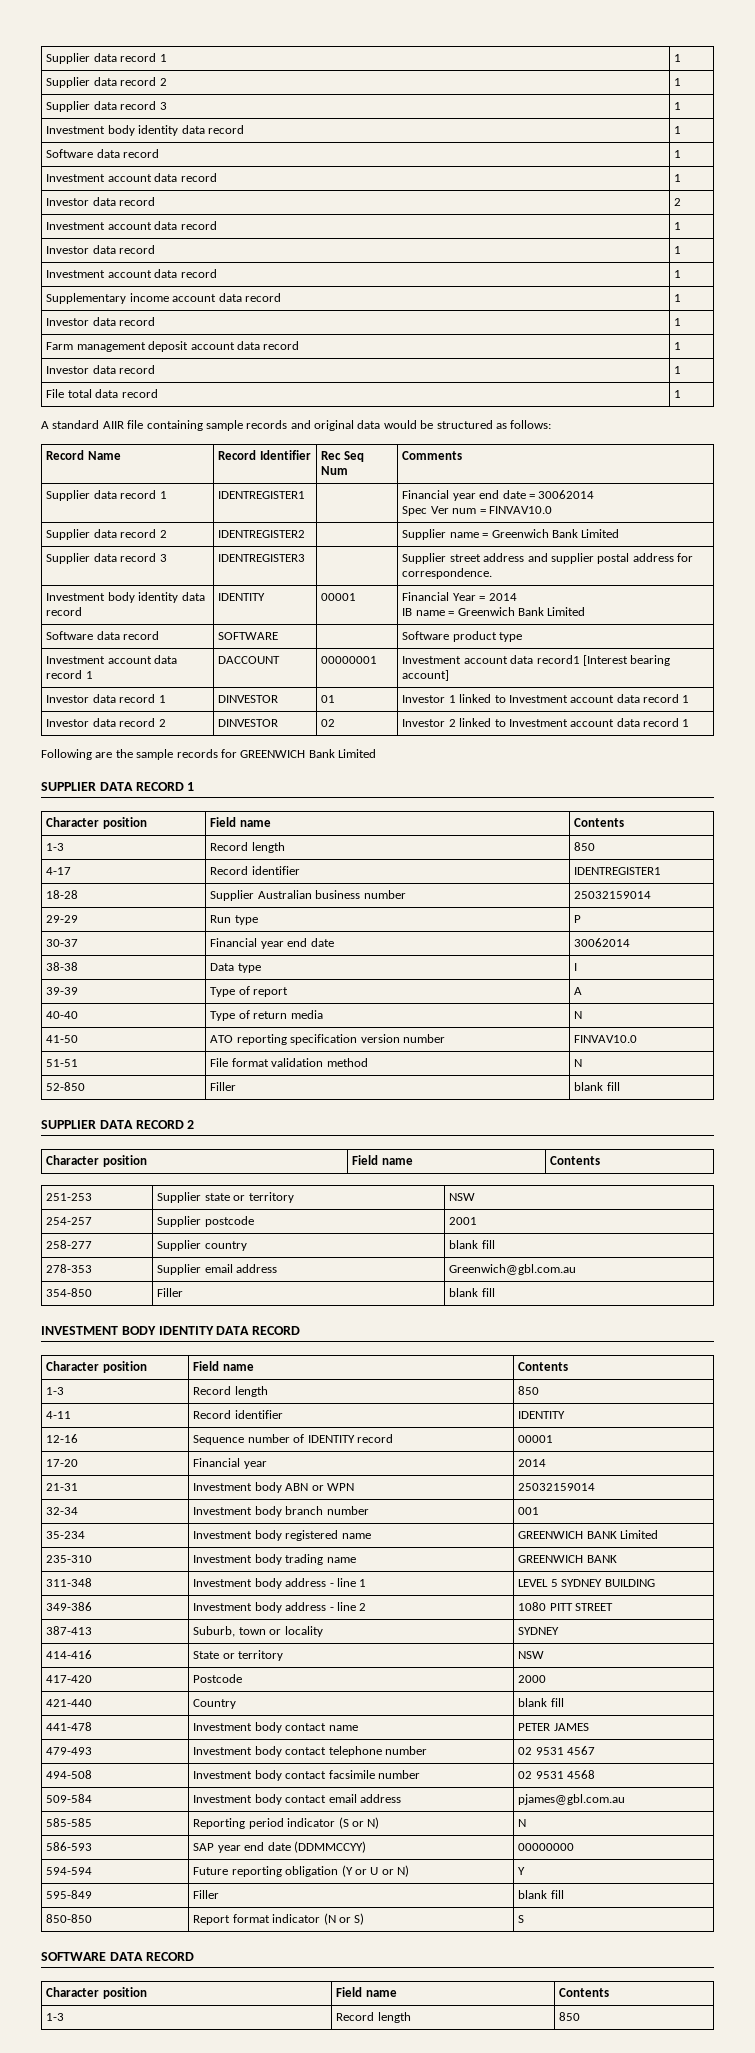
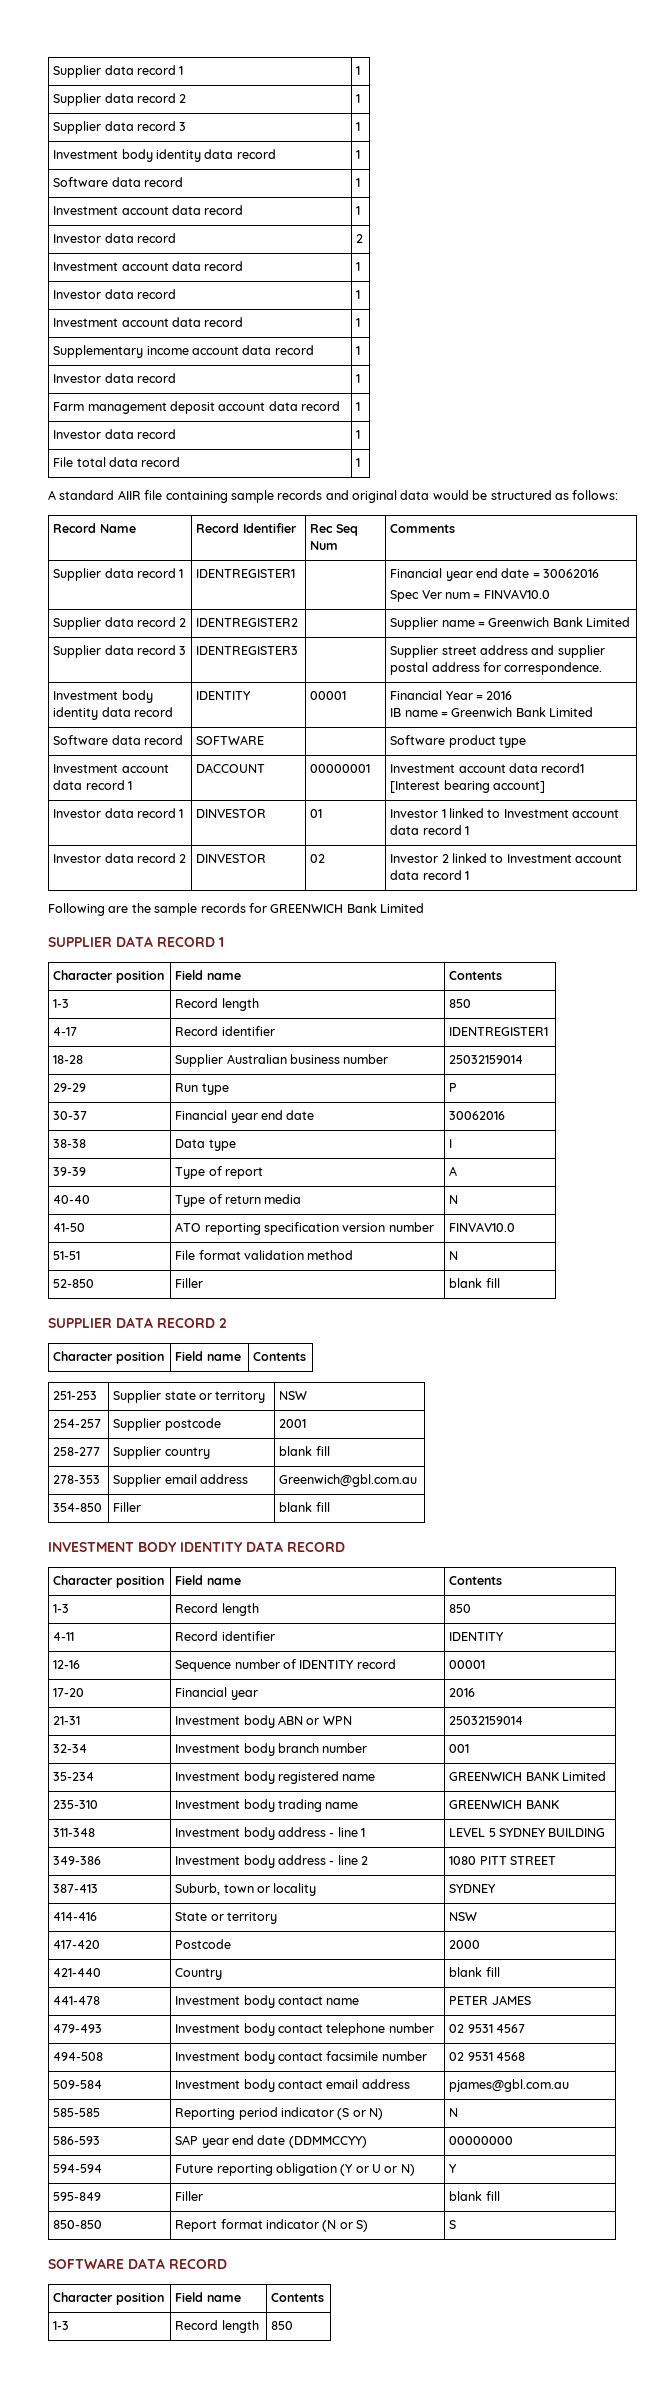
- Supplier data record 1 | IDENTREGISTER1 | | Financial year end date = 30062014
+ Supplier data record 1 | IDENTREGISTER1 | | Financial year end date = 30062016
- Investment body identity data record | IDENTITY | 00001 | Financial Year = 2014
+ Investment body identity data record | IDENTITY | 00001 | Financial Year = 2016
- 30-37 | Financial year end date | 30062014
+ 30-37 | Financial year end date | 30062016
- 17-20 | Financial year | 2014
+ 17-20 | Financial year | 2016

